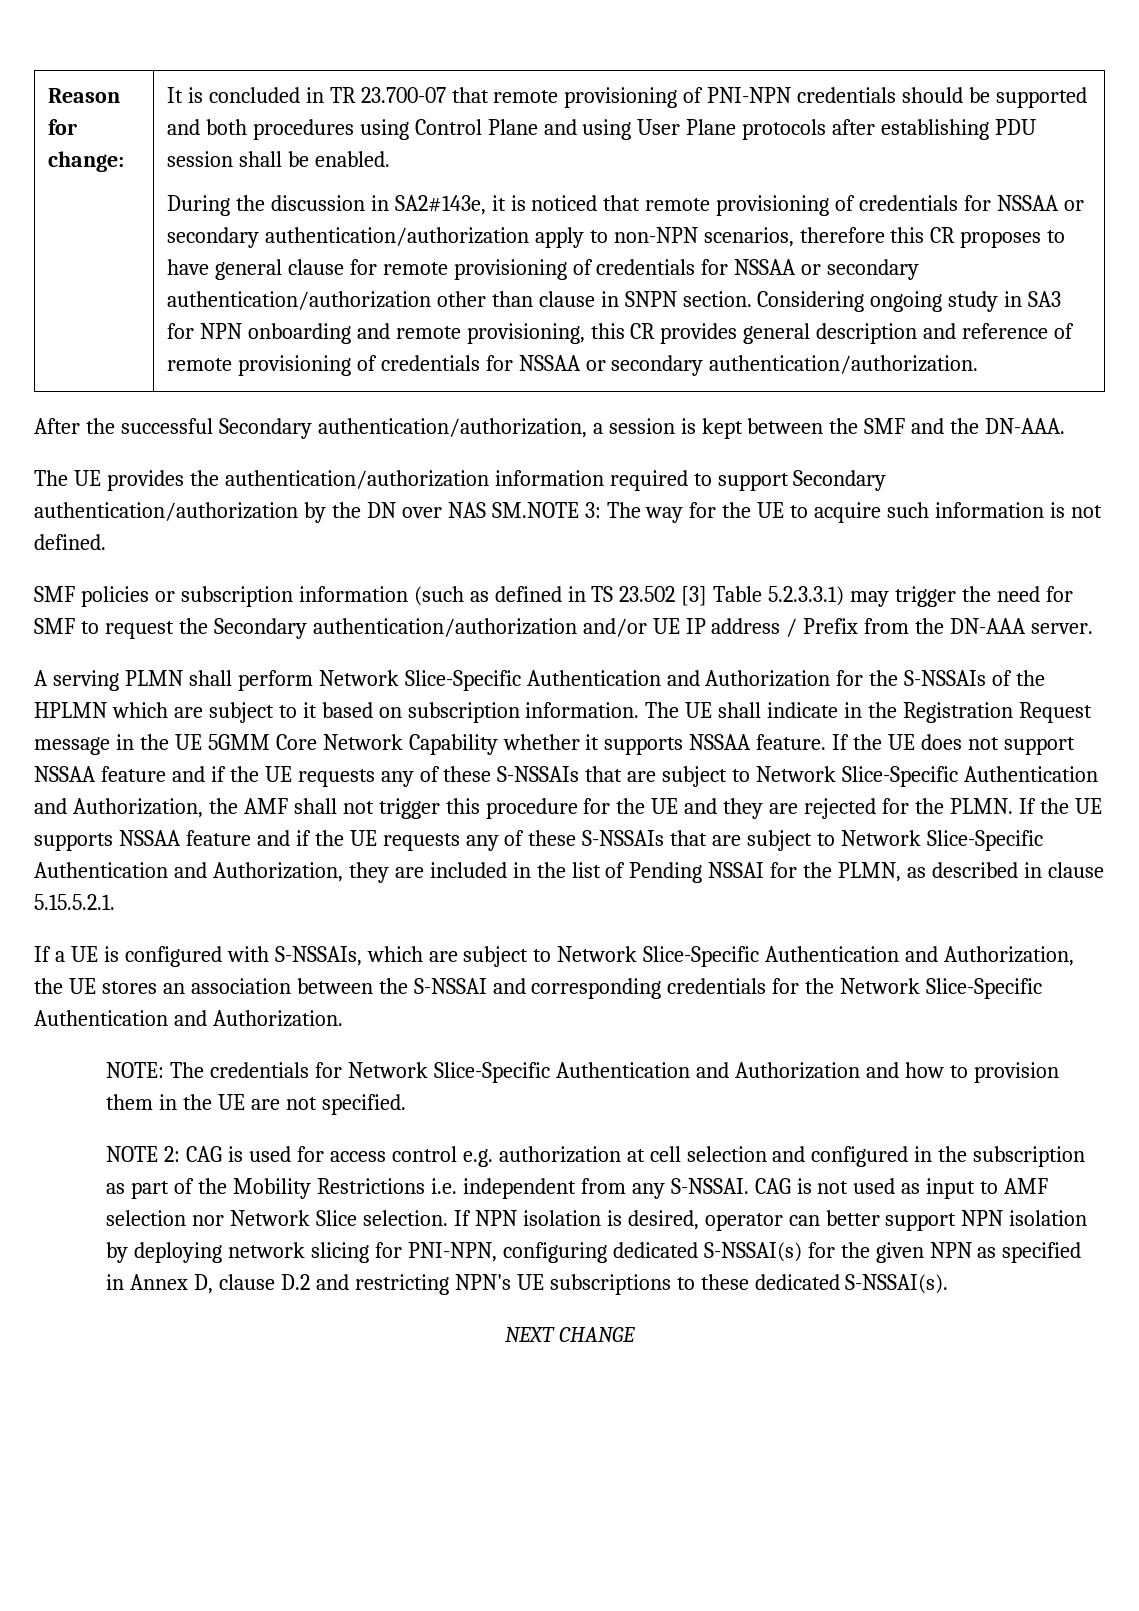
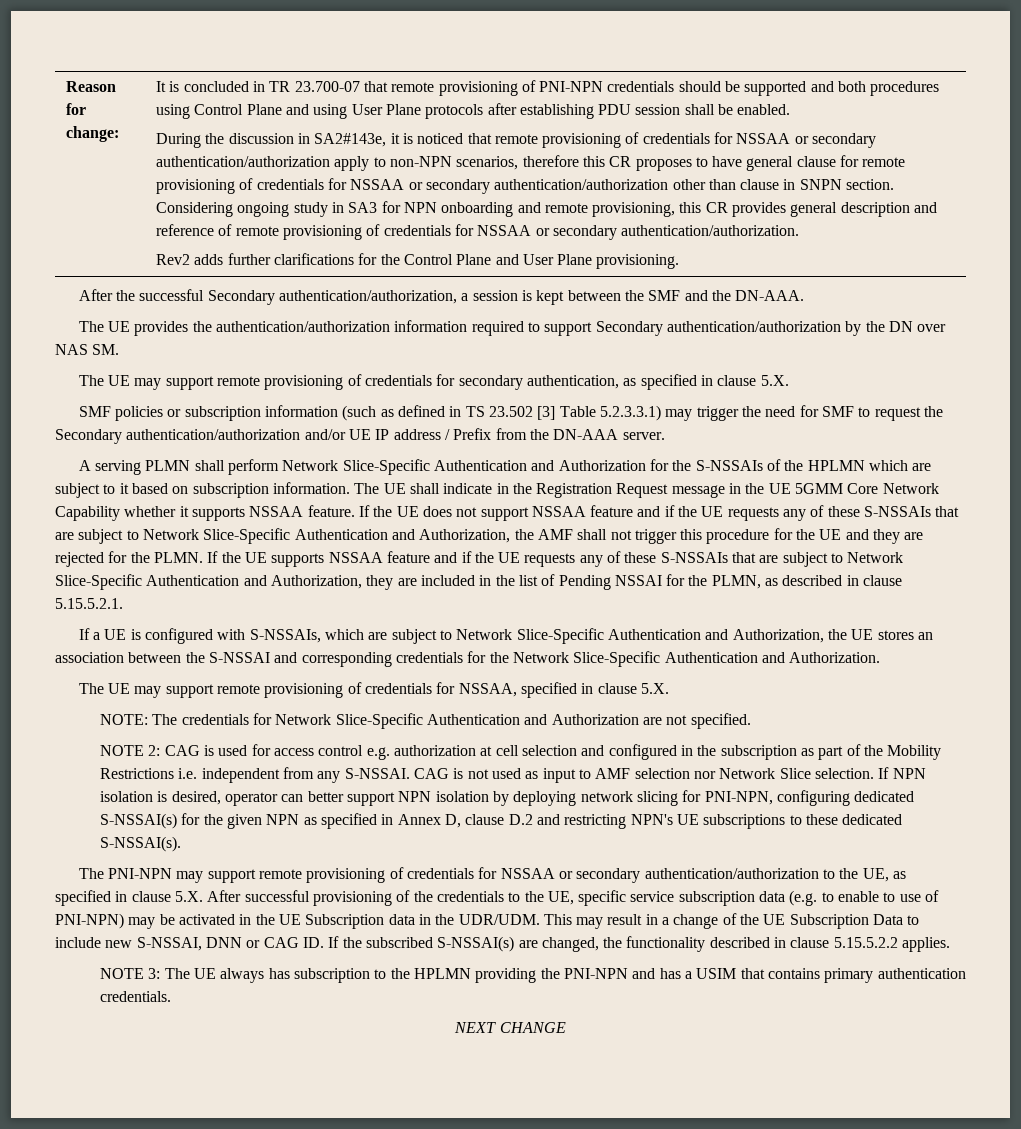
+ Rev2 adds further clarifications for the Control Plane and User Plane provisioning.
- The UE provides the authentication/authorization information required to support Secondary authentication/authorization by the DN over NAS SM.NOTE 3: The way for the UE to acquire such information is not defined.
+ The UE provides the authentication/authorization information required to support Secondary authentication/authorization by the DN over NAS SM.
+ The UE may support remote provisioning of credentials for secondary authentication, as specified in clause 5.X.
+ The UE may support remote provisioning of credentials for NSSAA, specified in clause 5.X.
- NOTE: The credentials for Network Slice-Specific Authentication and Authorization and how to provision them in the UE are not specified.
+ NOTE: The credentials for Network Slice-Specific Authentication and Authorization are not specified.
+ The PNI-NPN may support remote provisioning of credentials for NSSAA or secondary authentication/authorization to the UE, as specified in clause 5.X. After successful provisioning of the credentials to the UE, specific service subscription data (e.g. to enable to use of PNI-NPN) may be activated in the UE Subscription data in the UDR/UDM. This may result in a change of the UE Subscription Data to include new S-NSSAI, DNN or CAG ID. If the subscribed S-NSSAI(s) are changed, the functionality described in clause 5.15.5.2.2 applies.
+ NOTE 3: The UE always has subscription to the HPLMN providing the PNI-NPN and has a USIM that contains primary authentication credentials.

